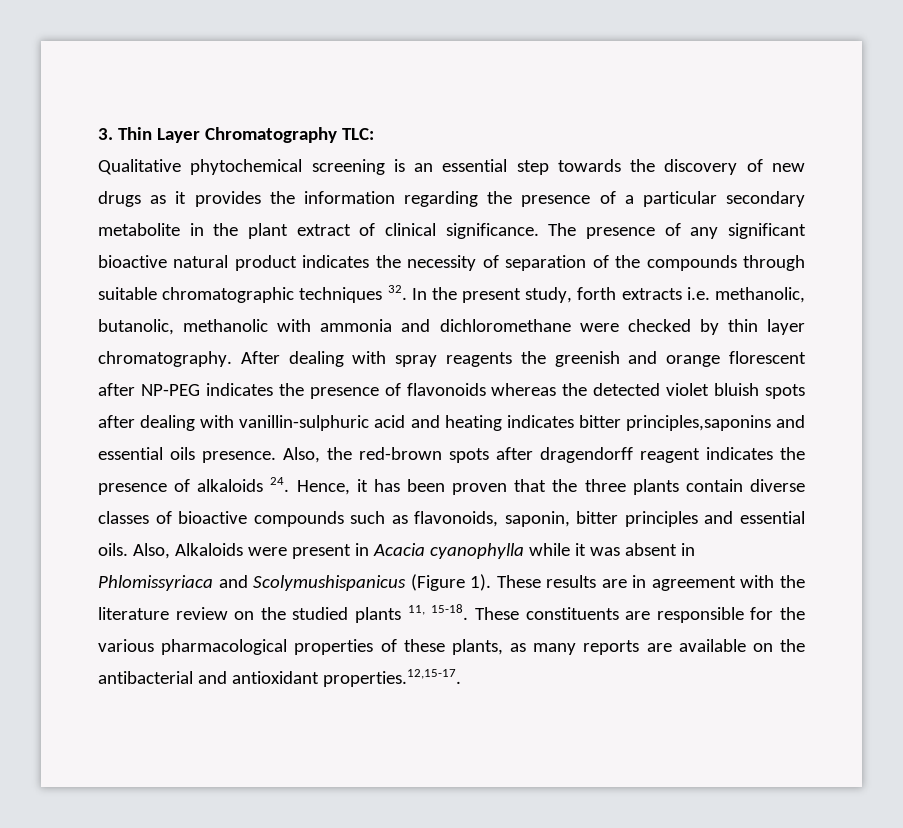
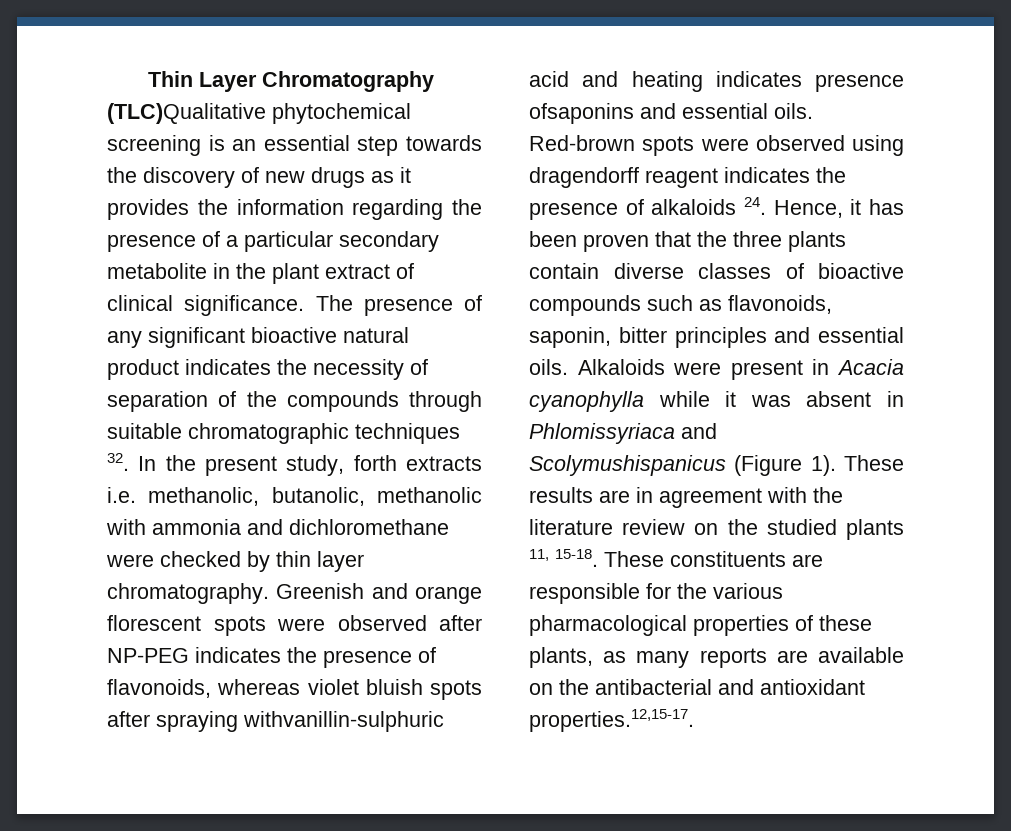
- 3. Thin Layer Chromatography TLC:
- Qualitative phytochemical screening is an essential step towards the discovery of new drugs as it provides the information regarding the presence of a particular secondary metabolite in the plant extract of clinical significance.
+ Thin Layer Chromatography (TLC)Qualitative phytochemical screening is an essential step towards the discovery of new drugs as it provides the information regarding the presence of a particular secondary metabolite in the plant extract of clinical significance.
- After dealing with spray reagents the greenish and orange florescent after NP-PEG indicates the presence of flavonoids whereas the detected violet bluish spots after dealing with vanillin-sulphuric acid and heating indicates bitter principles,saponins and essential oils presence. Also, the red-brown spots after dragendorff reagent indicates the presence of alkaloids 24. Hence, it has been proven that the three plants contain diverse classes of bioactive compounds such as flavonoids, saponin, bitter principles and essential oils.
+ Greenish and orange florescent spots were observed after NP-PEG indicates the presence of flavonoids, whereas violet bluish spots after spraying withvanillin-sulphuric acid and heating indicates presence ofsaponins and essential oils. Red-brown spots were observed using dragendorff reagent indicates the presence of alkaloids 24. Hence, it has been proven that the three plants contain diverse classes of bioactive compounds such as flavonoids, saponin, bitter principles and essential oils.
- Also, Alkaloids were present in Acacia cyanophylla while it was absent in Phlomissyriaca and Scolymushispanicus (Figure 1).
+ Alkaloids were present in Acacia cyanophylla while it was absent in Phlomissyriaca and Scolymushispanicus (Figure 1).

